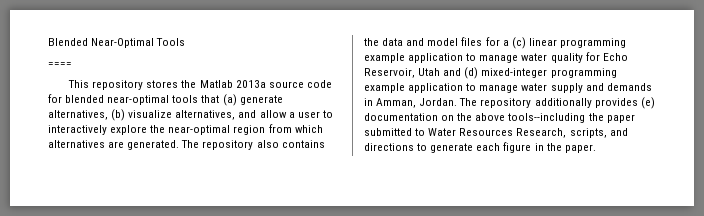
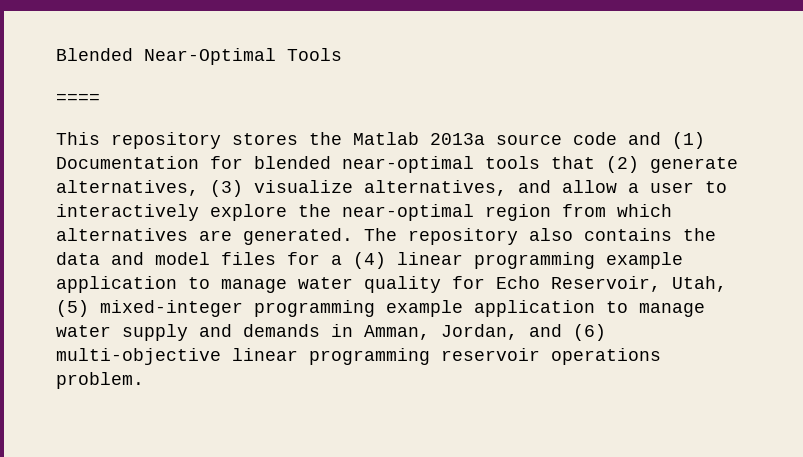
- This repository stores the Matlab 2013a source code for blended near-optimal tools that (a) generate alternatives, (b) visualize alternatives, and allow a user to interactively explore the near-optimal region from which alternatives are generated.
+ This repository stores the Matlab 2013a source code and (1) Documentation for blended near-optimal tools that (2) generate alternatives, (3) visualize alternatives, and allow a user to interactively explore the near-optimal region from which alternatives are generated.
- The repository also contains the data and model files for a (c) linear programming example application to manage water quality for Echo Reservoir, Utah and (d) mixed-integer programming example application to manage water supply and demands in Amman, Jordan. The repository additionally provides (e) documentation on the above tools--including the paper submitted to Water Resources Research, scripts, and directions to generate each figure in the paper.
+ The repository also contains the data and model files for a (4) linear programming example application to manage water quality for Echo Reservoir, Utah, (5) mixed-integer programming example application to manage water supply and demands in Amman, Jordan, and (6) multi-objective linear programming reservoir operations problem.

